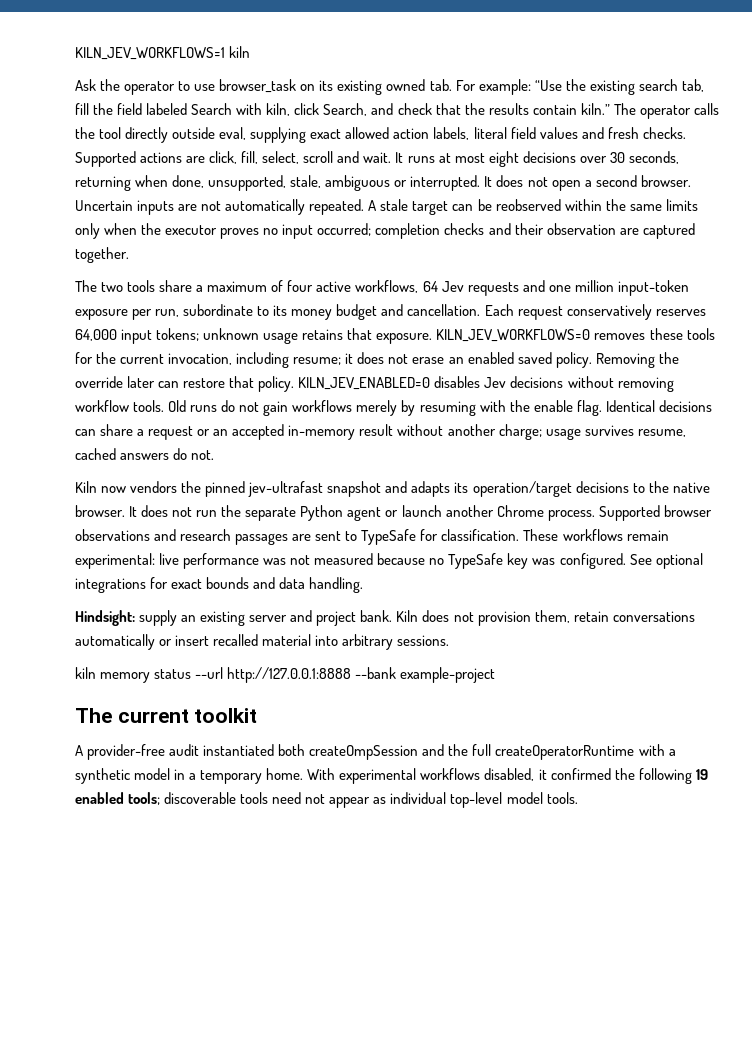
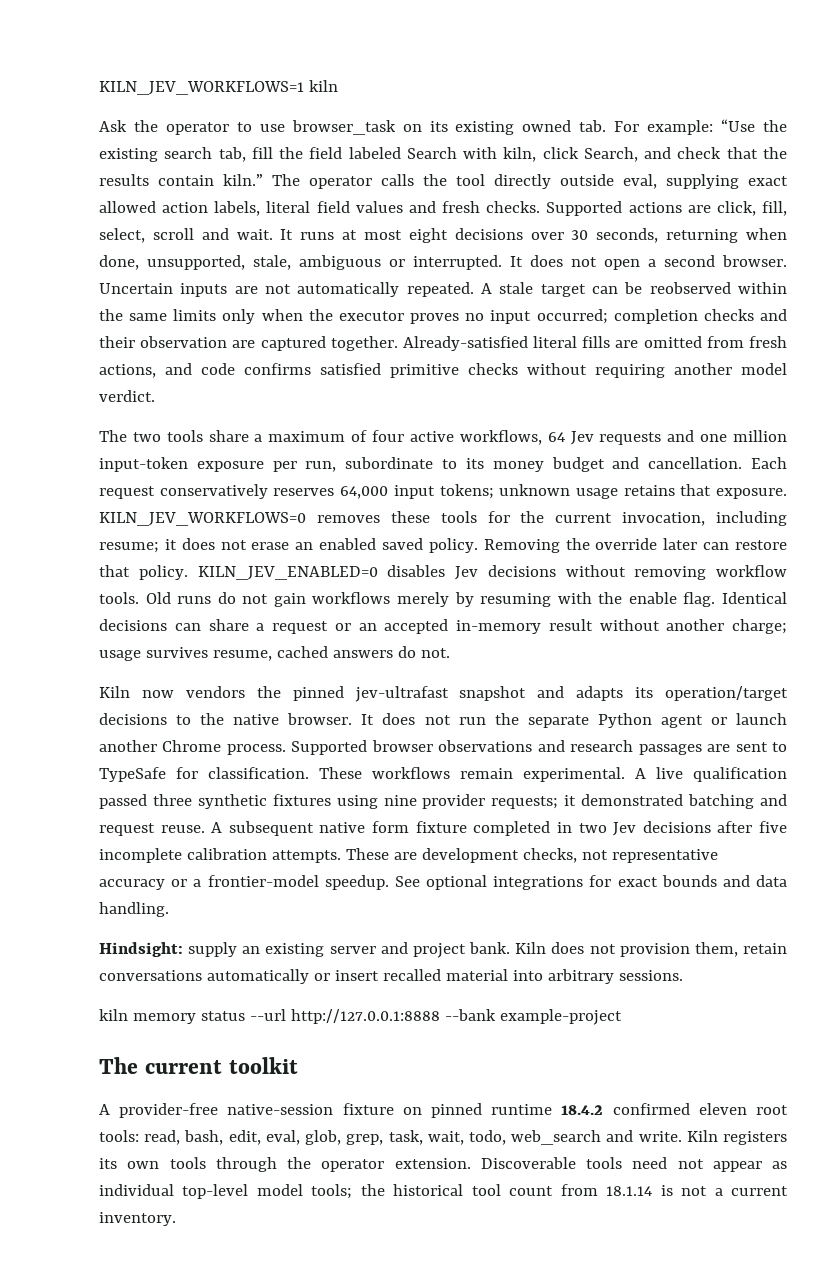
+ Already-satisfied literal fills are omitted from fresh actions, and code confirms satisfied primitive checks without requiring another model verdict.
- These workflows remain experimental: live performance was not measured because no TypeSafe key was configured.
+ These workflows remain experimental. A live qualification passed three synthetic fixtures using nine provider requests; it demonstrated batching and request reuse. A subsequent native form fixture completed in two Jev decisions after five incomplete calibration attempts. These are development checks, not representative accuracy or a frontier-model speedup.
- A provider-free audit instantiated both createOmpSession and the full createOperatorRuntime with a synthetic model in a temporary home. With experimental workflows disabled, it confirmed the following 19 enabled tools; discoverable tools need not appear as individual top-level model tools.
+ A provider-free native-session fixture on pinned runtime 18.4.2 confirmed eleven root tools: read, bash, edit, eval, glob, grep, task, wait, todo, web_search and write. Kiln registers its own tools through the operator extension. Discoverable tools need not appear as individual top-level model tools; the historical tool count from 18.1.14 is not a current inventory.

